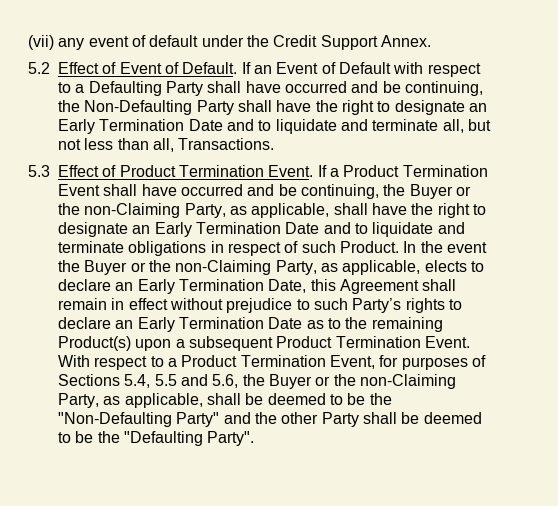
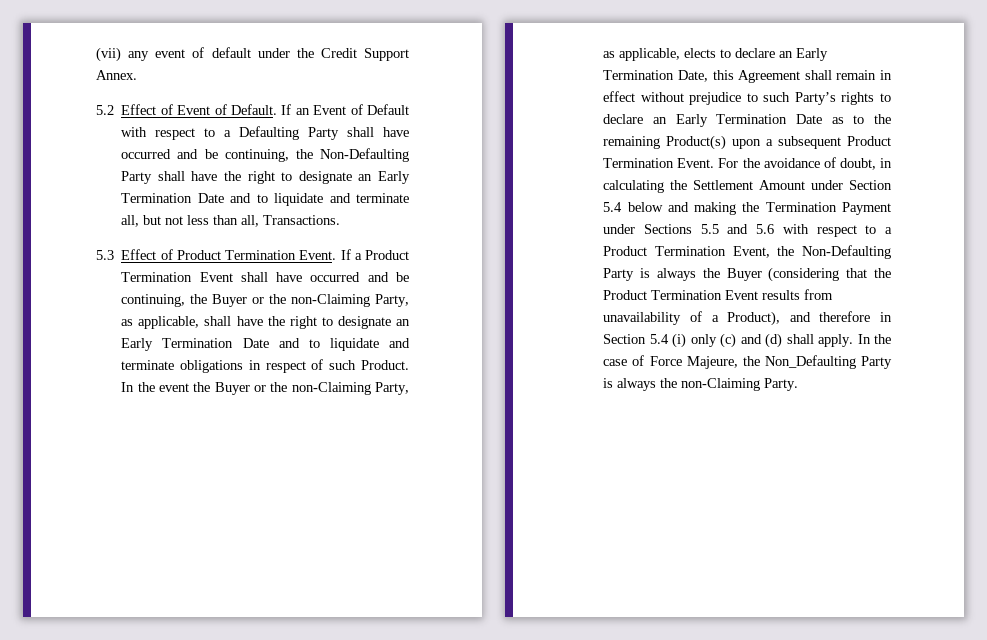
- With respect to a Product Termination Event, for purposes of Sections 5.4, 5.5 and 5.6, the Buyer or the non-Claiming Party, as applicable, shall be deemed to be the "Non-Defaulting Party" and the other Party shall be deemed to be the "Defaulting Party".
+ For the avoidance of doubt, in calculating the Settlement Amount under Section 5.4 below and making the Termination Payment under Sections 5.5 and 5.6 with respect to a Product Termination Event, the Non-Defaulting Party is always the Buyer (considering that the Product Termination Event results from unavailability of a Product), and therefore in Section 5.4 (i) only (c) and (d) shall apply. In the case of Force Majeure, the Non_Defaulting Party is always the non-Claiming Party.

